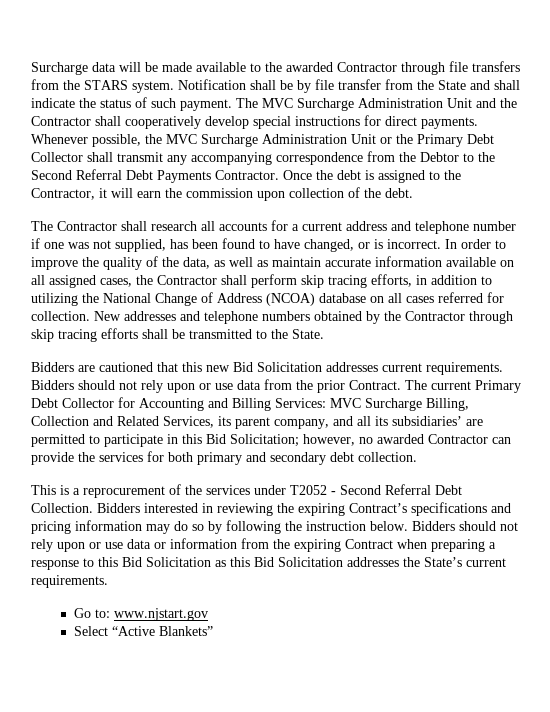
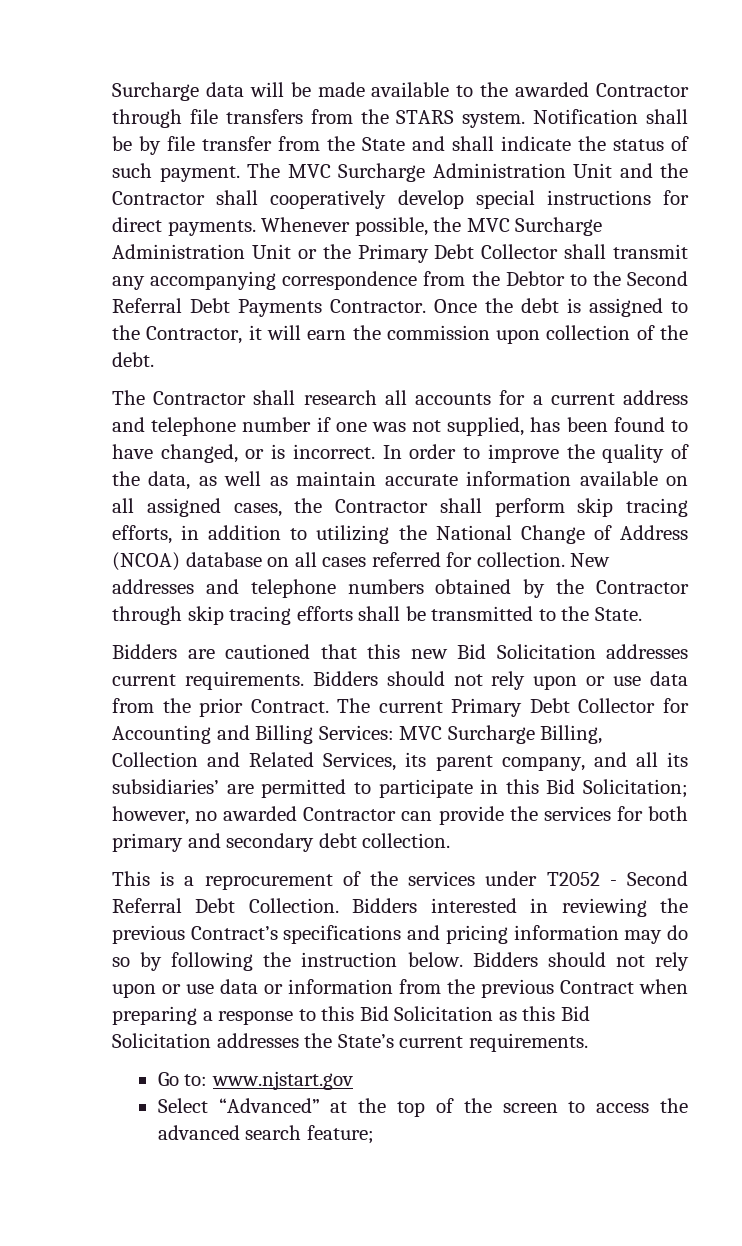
- Bidders interested in reviewing the expiring Contract’s specifications and pricing information may do so by following the instruction below.
+ Bidders interested in reviewing the previous Contract’s specifications and pricing information may do so by following the instruction below.
- Bidders should not rely upon or use data or information from the expiring Contract when preparing a response to this Bid Solicitation as this Bid Solicitation addresses the State’s current requirements.
+ Bidders should not rely upon or use data or information from the previous Contract when preparing a response to this Bid Solicitation as this Bid Solicitation addresses the State’s current requirements.
- Select “Active Blankets”
+ Select “Advanced” at the top of the screen to access the advanced search feature;

